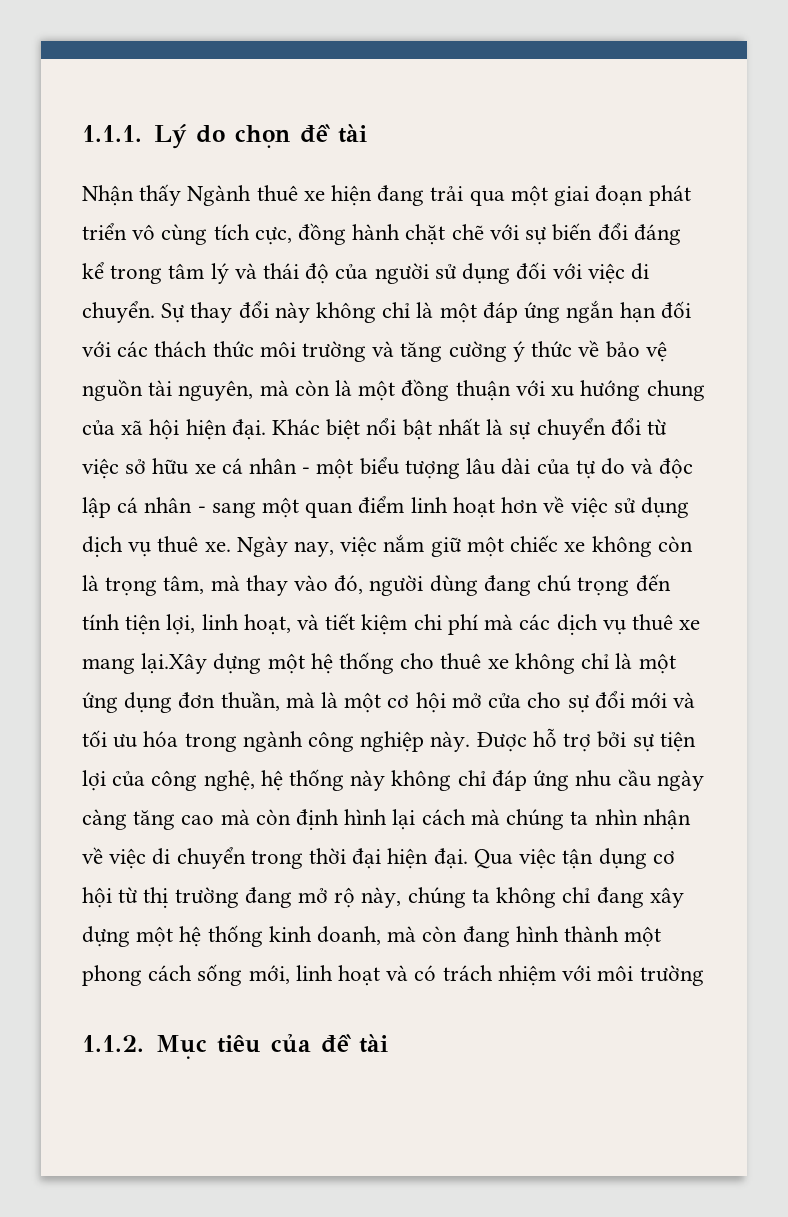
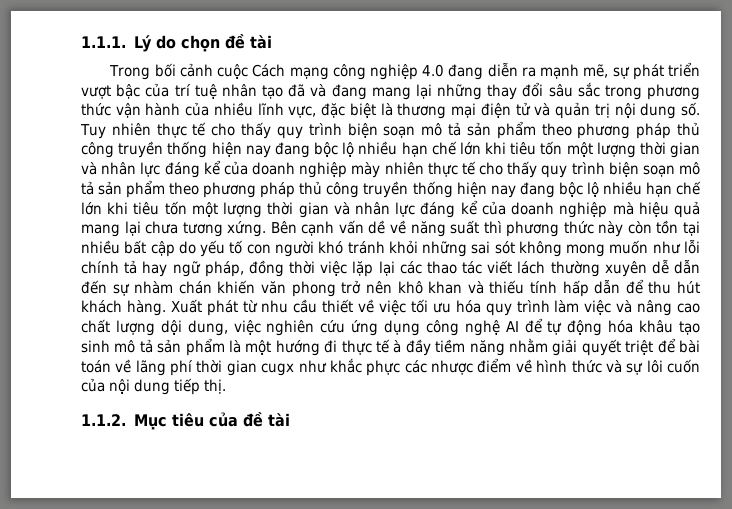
- Nhận thấy Ngành thuê xe hiện đang trải qua một giai đoạn phát triển vô cùng tích cực, đồng hành chặt chẽ với sự biến đổi đáng kể trong tâm lý và thái độ của người sử dụng đối với việc di chuyển. Sự thay đổi này không chỉ là một đáp ứng ngắn hạn đối với các thách thức môi trường và tăng cường ý thức về bảo vệ nguồn tài nguyên, mà còn là một đồng thuận với xu hướng chung của xã hội hiện đại. Khác biệt nổi bật nhất là sự chuyển đổi từ việc sở hữu xe cá nhân - một biểu tượng lâu dài của tự do và độc lập cá nhân - sang một quan điểm linh hoạt hơn về việc sử dụng dịch vụ thuê xe. Ngày nay, việc nắm giữ một chiếc xe không còn là trọng tâm, mà thay vào đó, người dùng đang chú trọng đến tính tiện lợi, linh hoạt, và tiết kiệm chi phí mà các dịch vụ thuê xe mang lại.Xây dựng một hệ thống cho thuê xe không chỉ là một ứng dụng đơn thuần, mà là một cơ hội mở cửa cho sự đổi mới và tối ưu hóa trong ngành công nghiệp này. Được hỗ trợ bởi sự tiện lợi của công nghệ, hệ thống này không chỉ đáp ứng nhu cầu ngày càng tăng cao mà còn định hình lại cách mà chúng ta nhìn nhận về việc di chuyển trong thời đại hiện đại. Qua việc tận dụng cơ hội từ thị trường đang mở rộ này, chúng ta không chỉ đang xây dựng một hệ thống kinh doanh, mà còn đang hình thành một phong cách sống mới, linh hoạt và có trách nhiệm với môi trường
+ Trong bối cảnh cuộc Cách mạng công nghiệp 4.0 đang diễn ra mạnh mẽ, sự phát triển vượt bậc của trí tuệ nhân tạo đã và đang mang lại những thay đổi sâu sắc trong phương thức vận hành của nhiều lĩnh vực, đặc biệt là thương mại điện tử và quản trị nội dung số. Tuy nhiên thực tế cho thấy quy trình biện soạn mô tả sản phẩm theo phương pháp thủ công truyền thống hiện nay đang bộc lộ nhiều hạn chế lớn khi tiêu tốn một lượng thời gian và nhân lực đáng kể của doanh nghiệp mày nhiên thực tế cho thấy quy trình biện soạn mô tả sản phẩm theo phương pháp thủ công truyền thống hiện nay đang bộc lộ nhiều hạn chế lớn khi tiêu tốn một lượng thời gian và nhân lực đáng kể của doanh nghiệp mà hiệu quả mang lại chưa tương xứng. Bên cạnh vấn dề về năng suất thì phương thức này còn tồn tại nhiều bất cập do yếu tố con người khó tránh khỏi những sai sót không mong muốn như lỗi chính tả hay ngữ pháp, đồng thời việc lặp lại các thao tác viết lách thường xuyên dễ dẫn đến sự nhàm chán khiến văn phong trở nên khô khan và thiếu tính hấp dẫn để thu hút khách hàng. Xuất phát từ nhu cầu thiết về việc tối ưu hóa quy trình làm việc và nâng cao chất lượng dội dung, việc nghiên cứu ứng dụng công nghệ AI để tự động hóa khâu tạo sinh mô tả sản phẩm là một hướng đi thực tế à đầy tiềm năng nhằm giải quyết triệt để bài toán về lãng phí thời gian cugx như khắc phực các nhược điểm về hình thức và sự lôi cuốn của nội dung tiếp thị.

